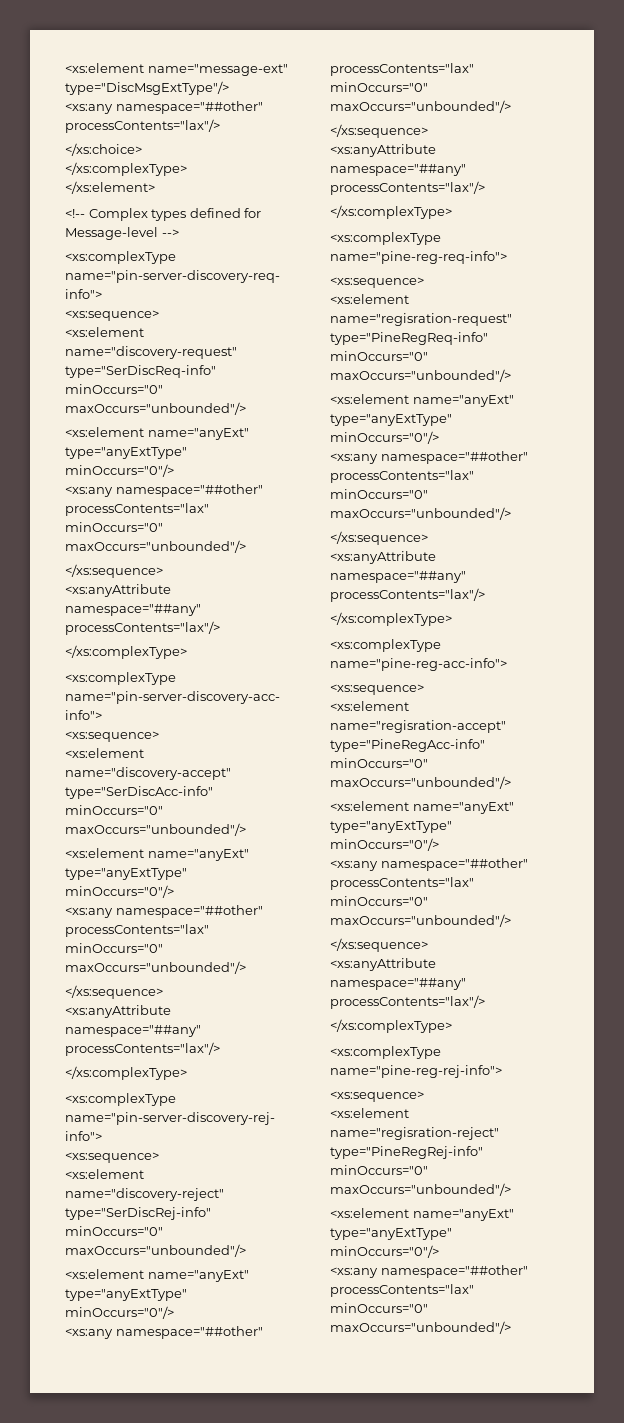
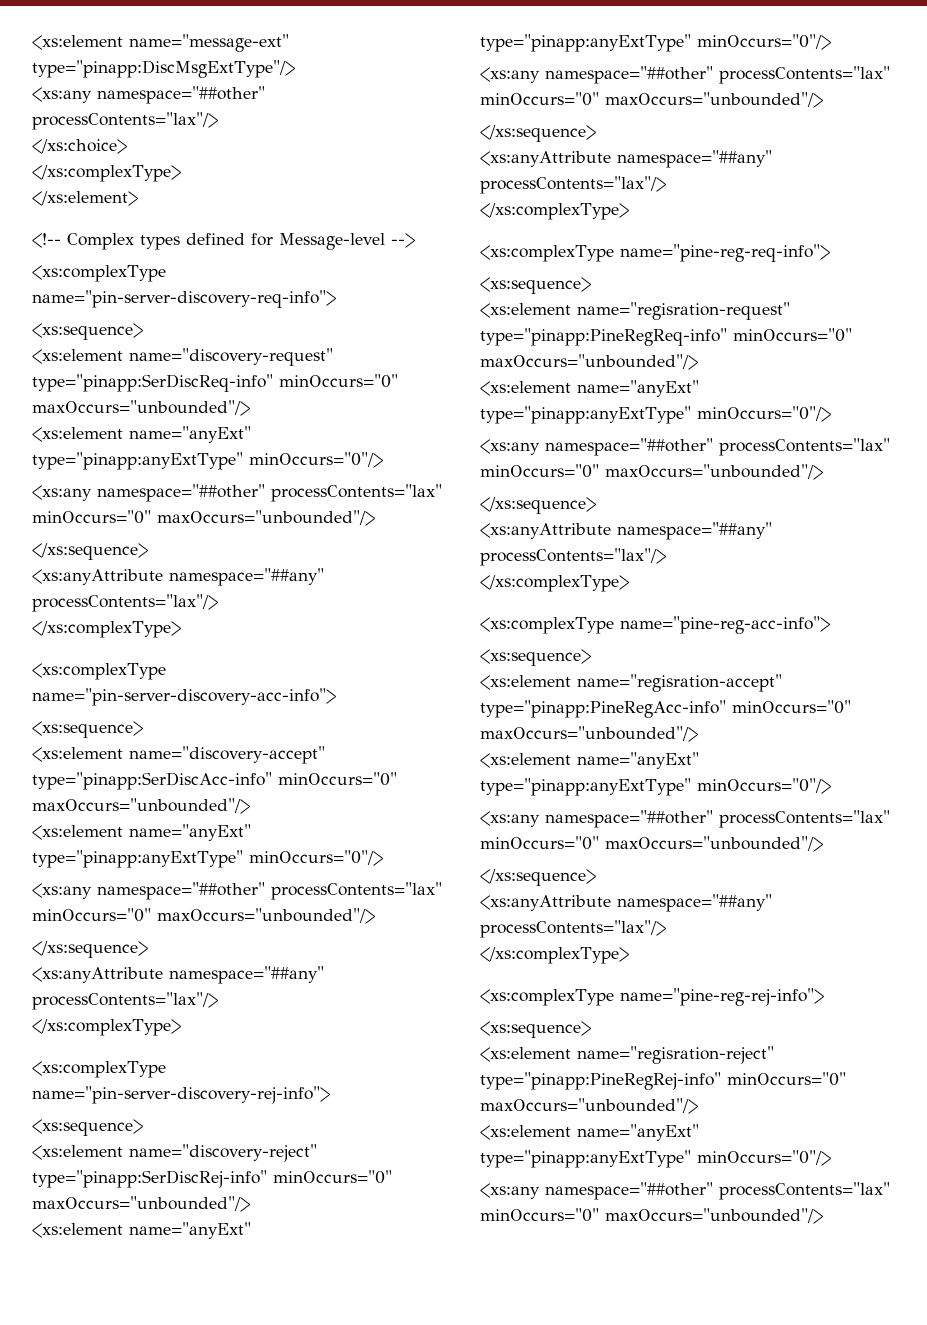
- <xs:element name="message-ext" type="DiscMsgExtType"/>
+ <xs:element name="message-ext" type="pinapp:DiscMsgExtType"/>
- <xs:element name="discovery-request" type="SerDiscReq-info" minOccurs="0" maxOccurs="unbounded"/>
- <xs:element name="anyExt" type="anyExtType" minOccurs="0"/>
+ <xs:element name="discovery-request" type="pinapp:SerDiscReq-info" minOccurs="0" maxOccurs="unbounded"/>
+ <xs:element name="anyExt" type="pinapp:anyExtType" minOccurs="0"/>
- <xs:element name="discovery-accept" type="SerDiscAcc-info" minOccurs="0" maxOccurs="unbounded"/>
- <xs:element name="anyExt" type="anyExtType" minOccurs="0"/>
+ <xs:element name="discovery-accept" type="pinapp:SerDiscAcc-info" minOccurs="0" maxOccurs="unbounded"/>
+ <xs:element name="anyExt" type="pinapp:anyExtType" minOccurs="0"/>
- <xs:element name="discovery-reject" type="SerDiscRej-info" minOccurs="0" maxOccurs="unbounded"/>
- <xs:element name="anyExt" type="anyExtType" minOccurs="0"/>
+ <xs:element name="discovery-reject" type="pinapp:SerDiscRej-info" minOccurs="0" maxOccurs="unbounded"/>
+ <xs:element name="anyExt" type="pinapp:anyExtType" minOccurs="0"/>
- <xs:element name="regisration-request" type="PineRegReq-info" minOccurs="0" maxOccurs="unbounded"/>
- <xs:element name="anyExt" type="anyExtType" minOccurs="0"/>
+ <xs:element name="regisration-request" type="pinapp:PineRegReq-info" minOccurs="0" maxOccurs="unbounded"/>
+ <xs:element name="anyExt" type="pinapp:anyExtType" minOccurs="0"/>
- <xs:element name="regisration-accept" type="PineRegAcc-info" minOccurs="0" maxOccurs="unbounded"/>
- <xs:element name="anyExt" type="anyExtType" minOccurs="0"/>
+ <xs:element name="regisration-accept" type="pinapp:PineRegAcc-info" minOccurs="0" maxOccurs="unbounded"/>
+ <xs:element name="anyExt" type="pinapp:anyExtType" minOccurs="0"/>
- <xs:element name="regisration-reject" type="PineRegRej-info" minOccurs="0" maxOccurs="unbounded"/>
- <xs:element name="anyExt" type="anyExtType" minOccurs="0"/>
+ <xs:element name="regisration-reject" type="pinapp:PineRegRej-info" minOccurs="0" maxOccurs="unbounded"/>
+ <xs:element name="anyExt" type="pinapp:anyExtType" minOccurs="0"/>

